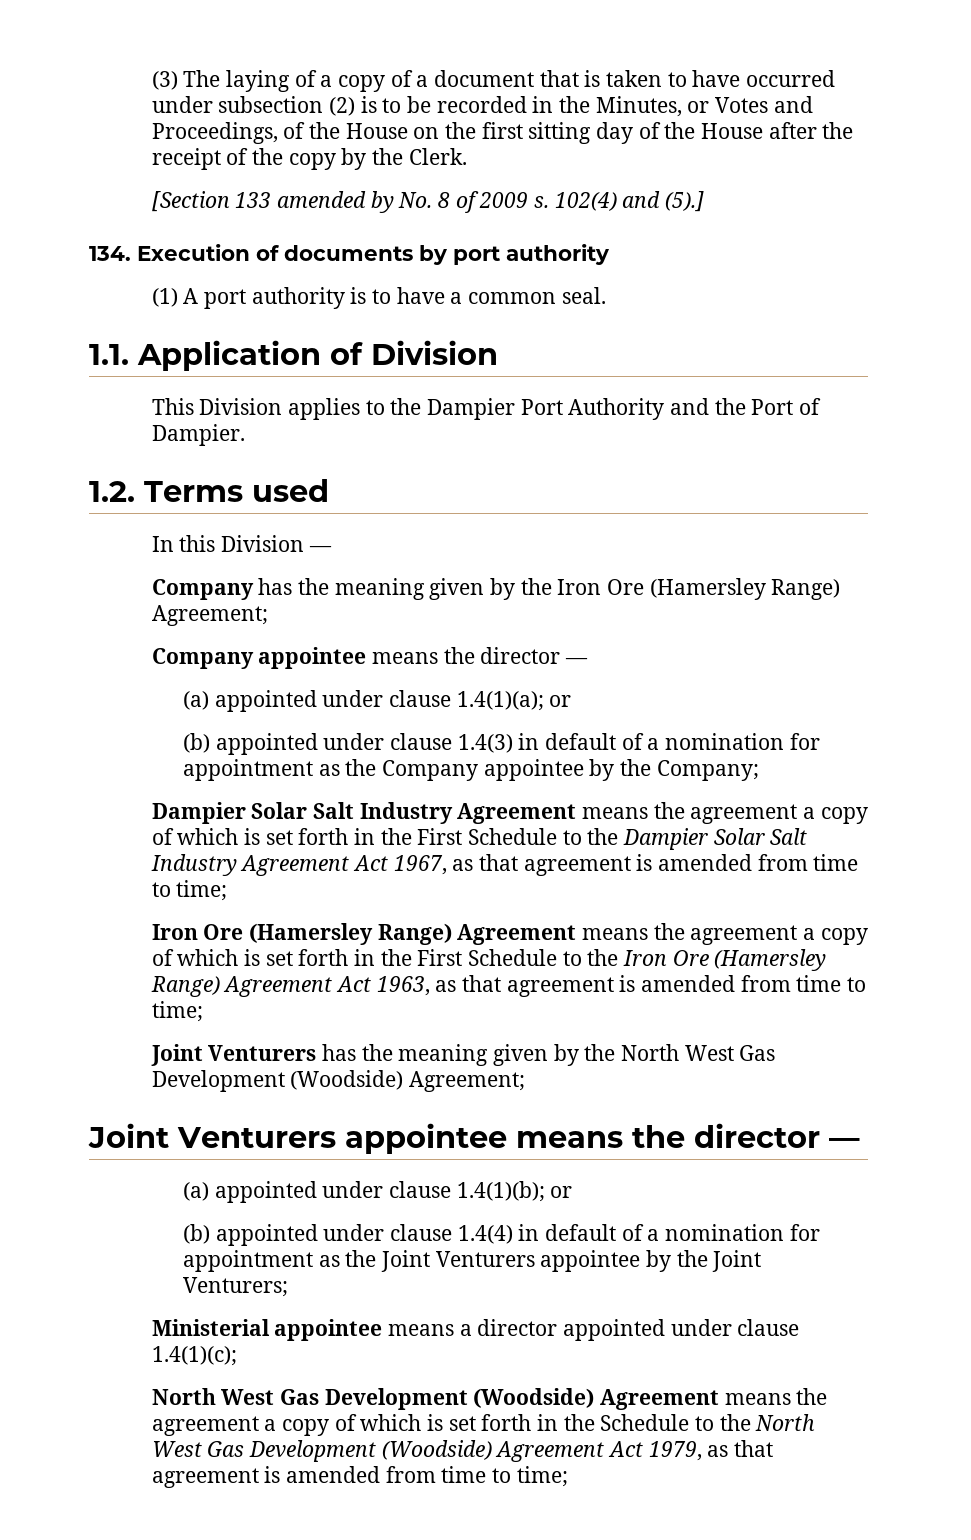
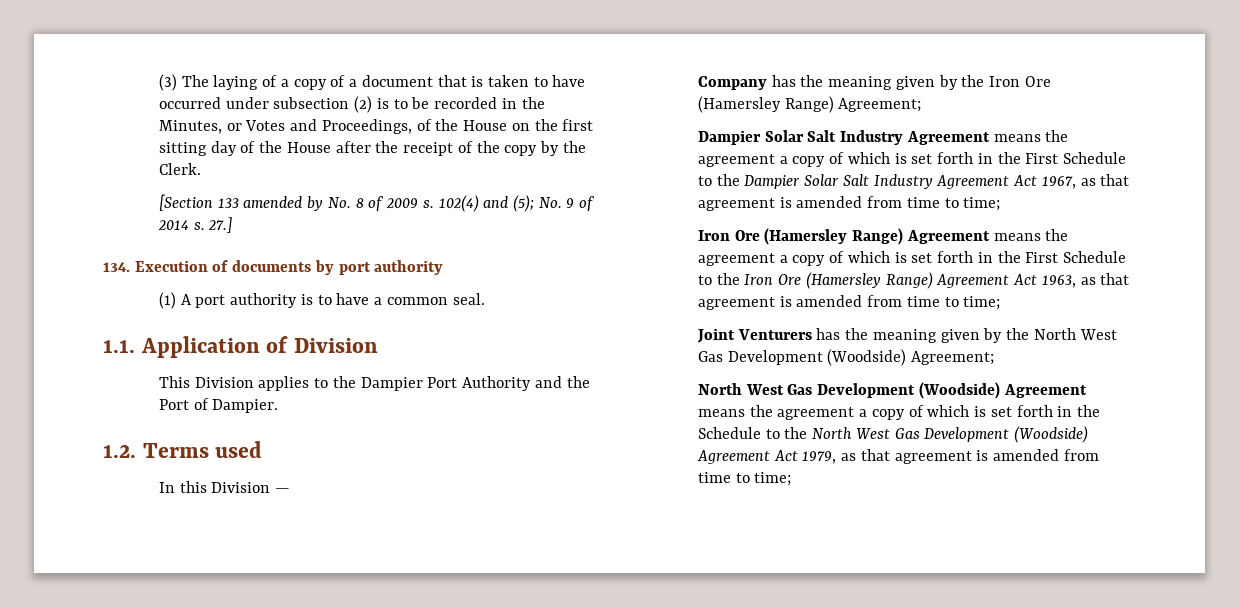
- 102(4) and (5).]
+ 102(4) and (5); No. 9 of 2014 s. 27.]
- Company appointee means the director —
- (a) appointed under clause 1.4(1)(a); or
- (b) appointed under clause 1.4(3) in default of a nomination for appointment as the Company appointee by the Company;
- Joint Venturers appointee means the director —
- (a) appointed under clause 1.4(1)(b); or
- (b) appointed under clause 1.4(4) in default of a nomination for appointment as the Joint Venturers appointee by the Joint Venturers;
- Ministerial appointee means a director appointed under clause 1.4(1)(c);

